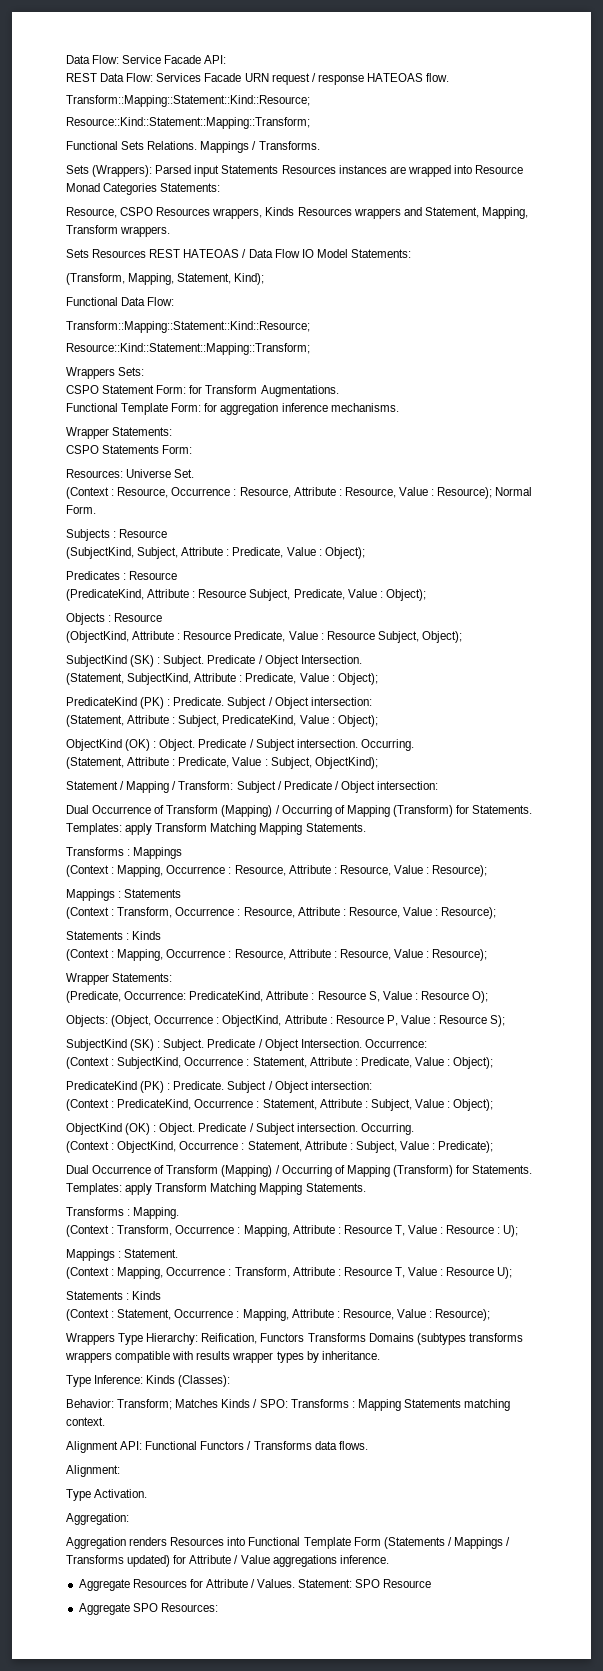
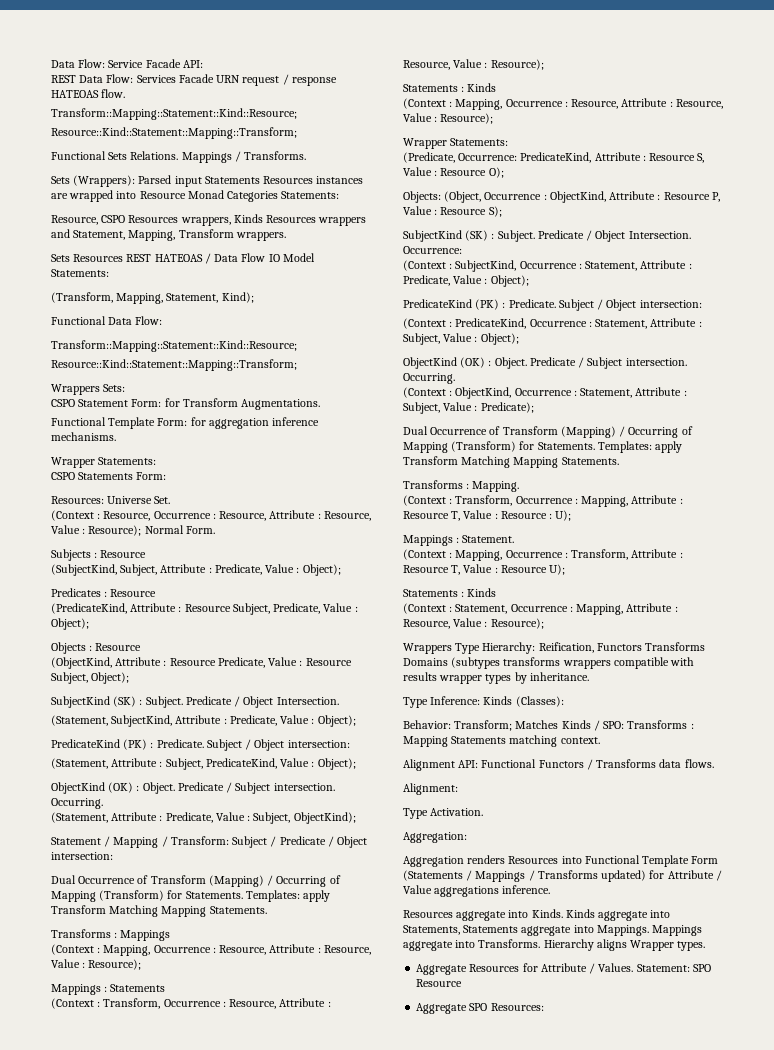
+ Resources aggregate into Kinds. Kinds aggregate into Statements, Statements aggregate into Mappings. Mappings aggregate into Transforms. Hierarchy aligns Wrapper types.

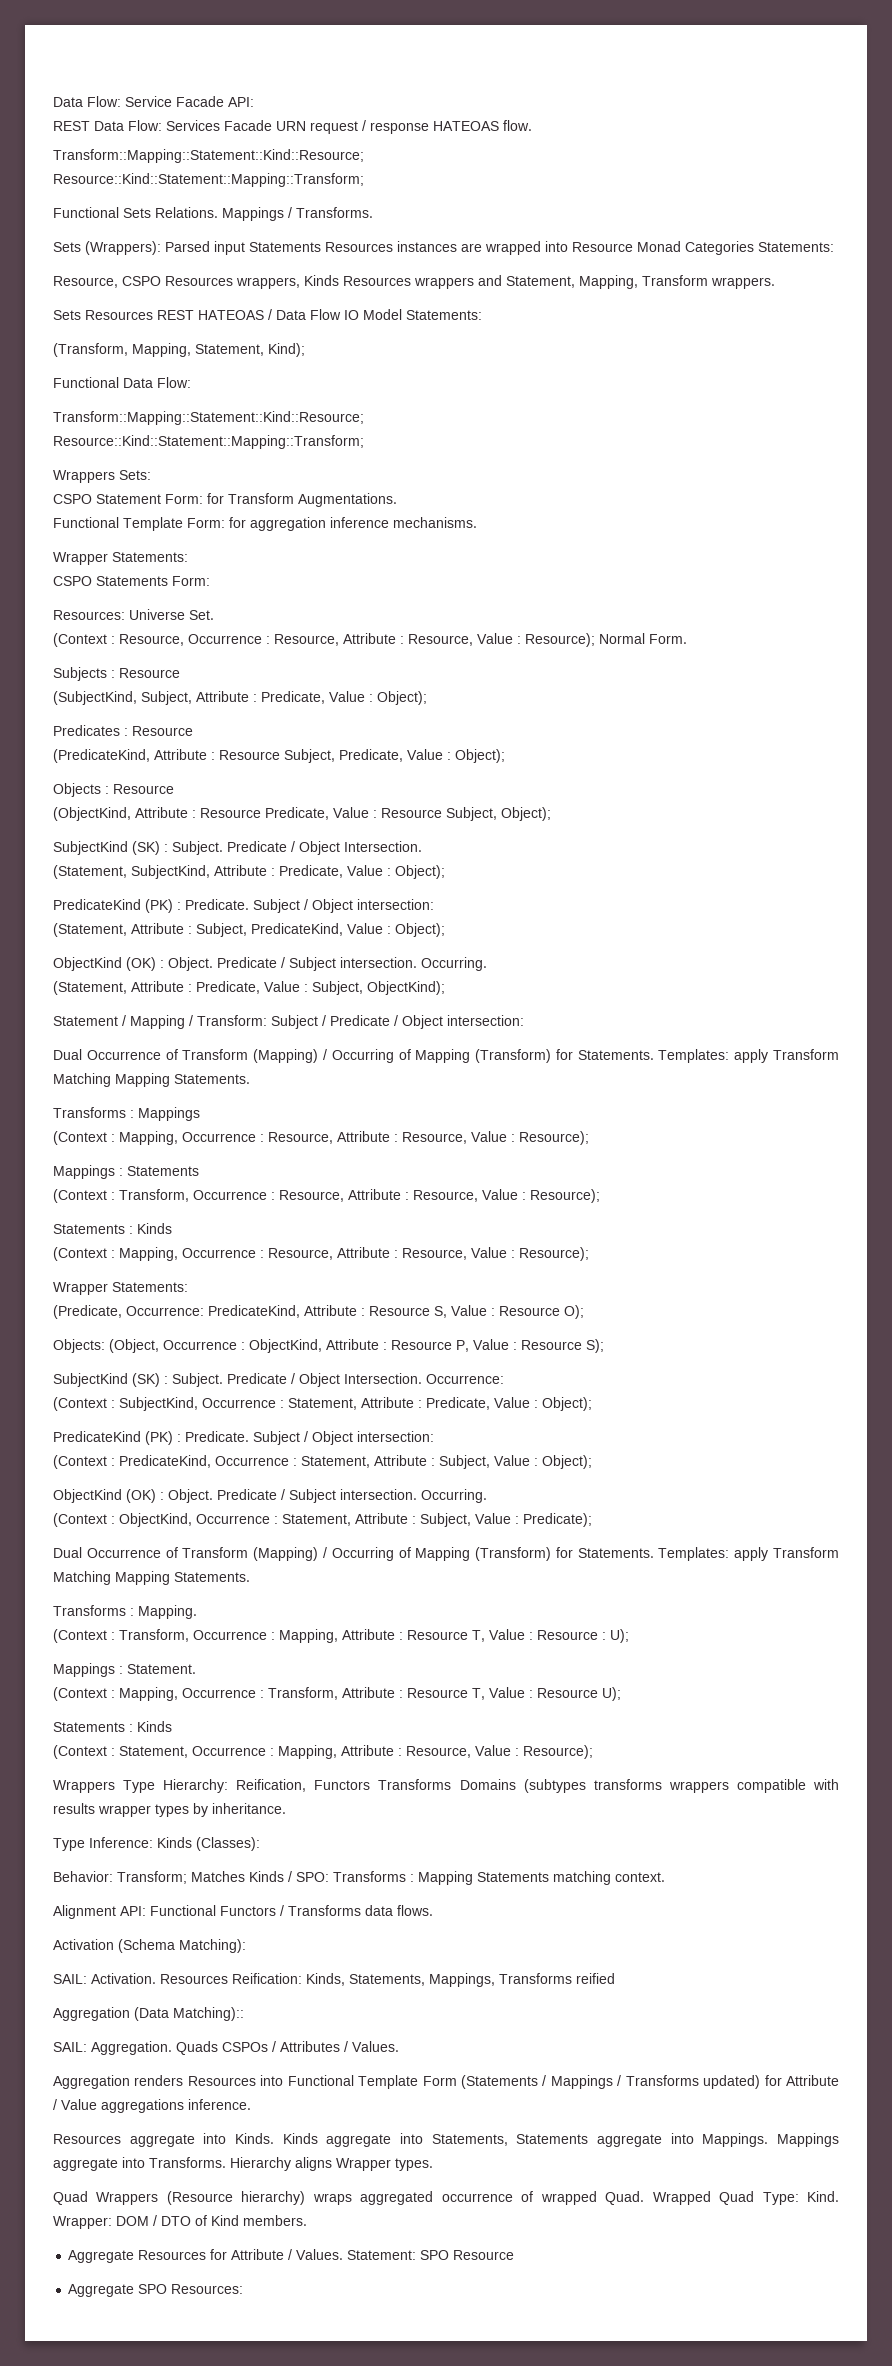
- Alignment:
- Type Activation.
- Aggregation:
+ Activation (Schema Matching):
+ SAIL: Activation. Resources Reification: Kinds, Statements, Mappings, Transforms reified
+ Aggregation (Data Matching)::
+ SAIL: Aggregation. Quads CSPOs / Attributes / Values.
+ Quad Wrappers (Resource hierarchy) wraps aggregated occurrence of wrapped Quad. Wrapped Quad Type: Kind. Wrapper: DOM / DTO of Kind members.

